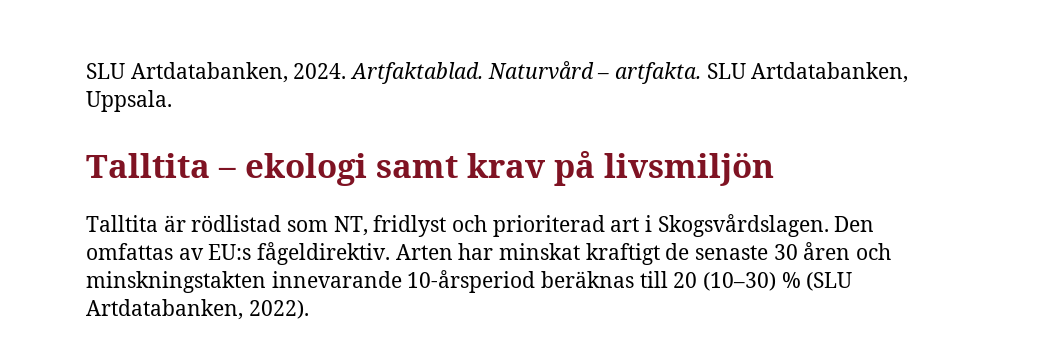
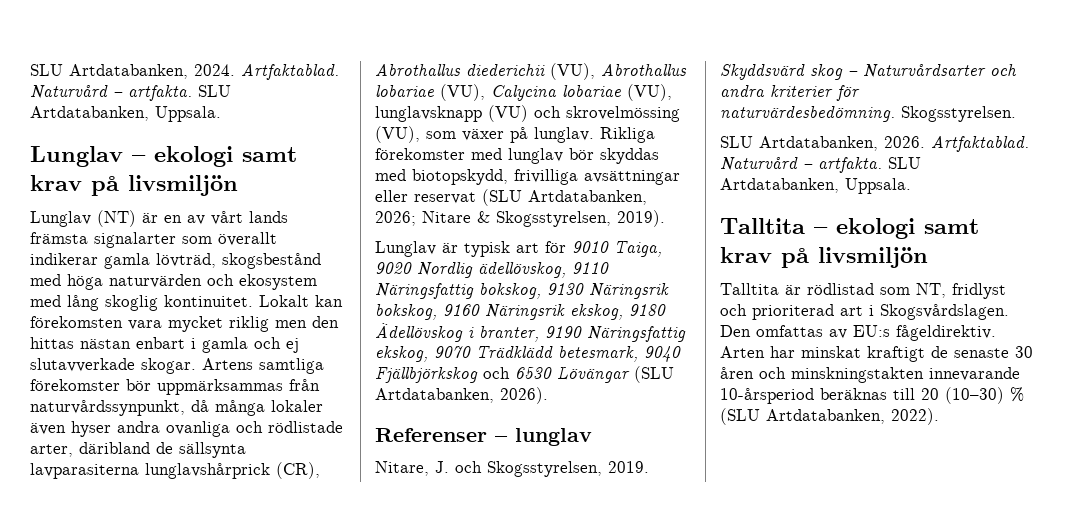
+ Lunglav – ekologi samt krav på livsmiljön
+ Lunglav (NT) är en av vårt lands främsta signalarter som överallt indikerar gamla lövträd, skogsbestånd med höga naturvärden och ekosystem med lång skoglig kontinuitet. Lokalt kan förekomsten vara mycket riklig men den hittas nästan enbart i gamla och ej slutavverkade skogar. Artens samtliga förekomster bör uppmärksammas från naturvårdssynpunkt, då många lokaler även hyser andra ovanliga och rödlistade arter, däribland de sällsynta lavparasiterna lunglavshårprick (CR), Abrothallus diederichii (VU), Abrothallus lobariae (VU), Calycina lobariae (VU), lunglavsknapp (VU) och skrovelmössing (VU), som växer på lunglav. Rikliga förekomster med lunglav bör skyddas med biotopskydd, frivilliga avsättningar eller reservat (SLU Artdatabanken, 2026; Nitare & Skogsstyrelsen, 2019).
+ Lunglav är typisk art för 9010 Taiga, 9020 Nordlig ädellövskog, 9110 Näringsfattig bokskog, 9130 Näringsrik bokskog, 9160 Näringsrik ekskog, 9180 Ädellövskog i branter, 9190 Näringsfattig ekskog, 9070 Trädklädd betesmark, 9040 Fjällbjörkskog och 6530 Lövängar (SLU Artdatabanken, 2026).
+ Referenser – lunglav
+ Nitare, J. och Skogsstyrelsen, 2019. Skyddsvärd skog – Naturvårdsarter och andra kriterier för naturvärdesbedömning. Skogsstyrelsen.
+ SLU Artdatabanken, 2026. Artfaktablad. Naturvård – artfakta. SLU Artdatabanken, Uppsala.

